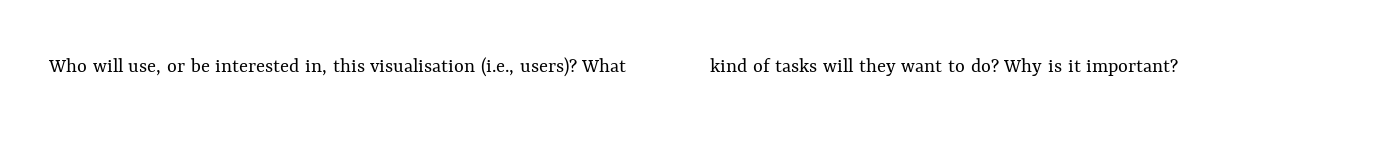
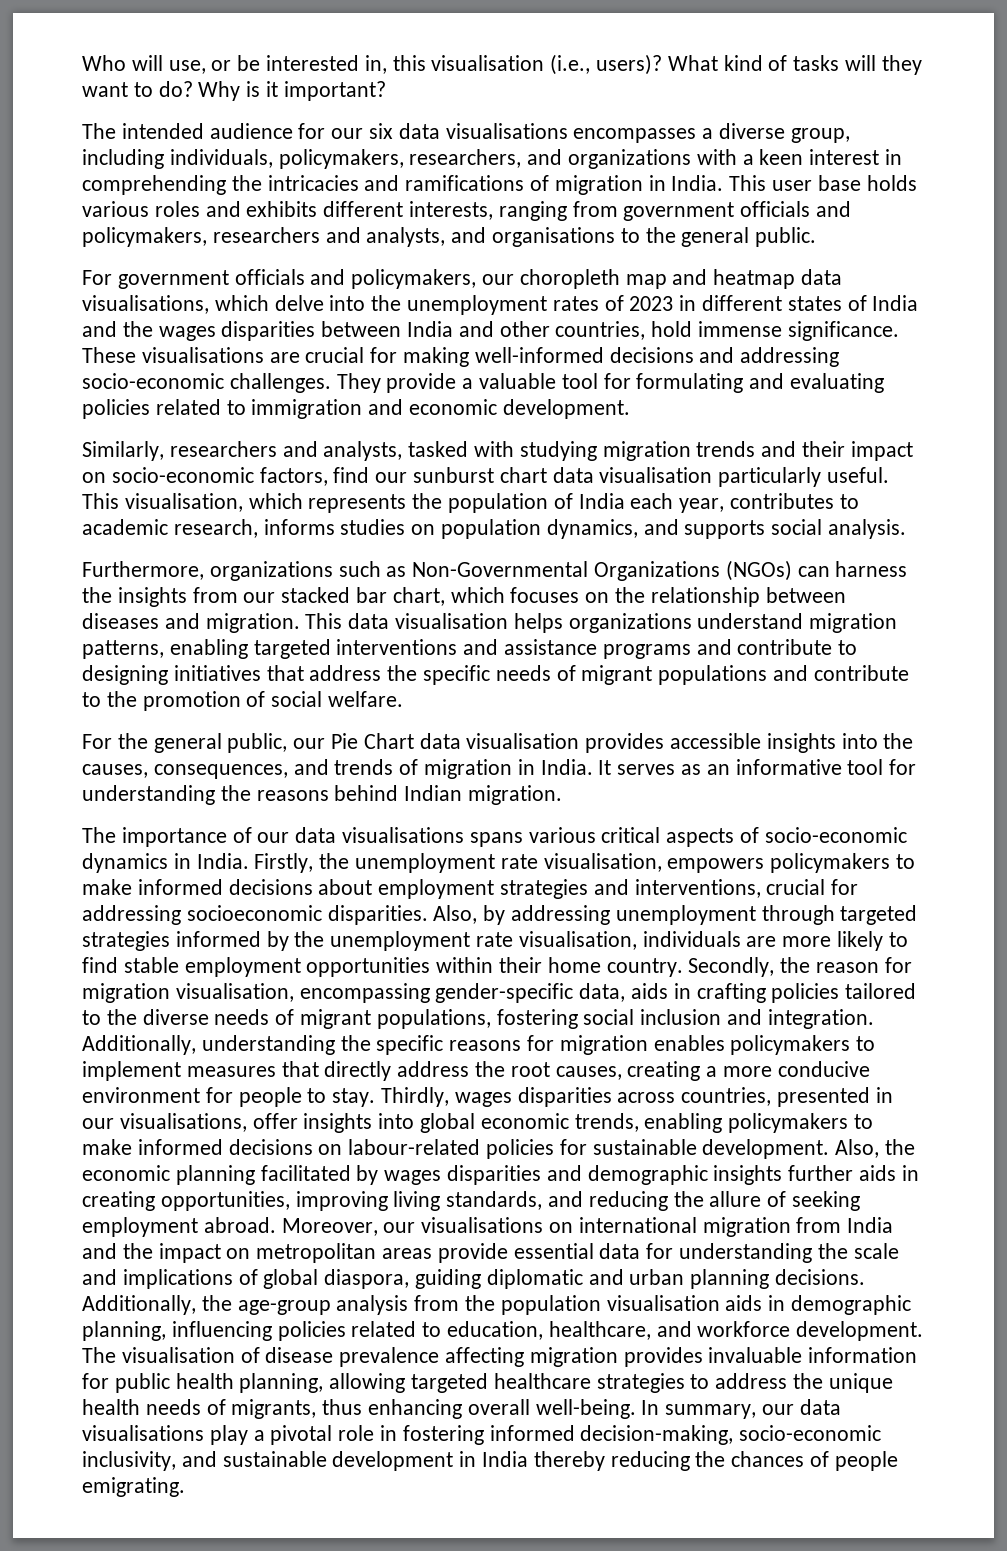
+ The intended audience for our six data visualisations encompasses a diverse group, including individuals, policymakers, researchers, and organizations with a keen interest in comprehending the intricacies and ramifications of migration in India. This user base holds various roles and exhibits different interests, ranging from government officials and policymakers, researchers and analysts, and organisations to the general public.
+ For government officials and policymakers, our choropleth map and heatmap data visualisations, which delve into the unemployment rates of 2023 in different states of India and the wages disparities between India and other countries, hold immense significance. These visualisations are crucial for making well-informed decisions and addressing socio-economic challenges. They provide a valuable tool for formulating and evaluating policies related to immigration and economic development.
+ Similarly, researchers and analysts, tasked with studying migration trends and their impact on socio-economic factors, find our sunburst chart data visualisation particularly useful. This visualisation, which represents the population of India each year, contributes to academic research, informs studies on population dynamics, and supports social analysis.
+ Furthermore, organizations such as Non-Governmental Organizations (NGOs) can harness the insights from our stacked bar chart, which focuses on the relationship between diseases and migration. This data visualisation helps organizations understand migration patterns, enabling targeted interventions and assistance programs and contribute to designing initiatives that address the specific needs of migrant populations and contribute to the promotion of social welfare.
+ For the general public, our Pie Chart data visualisation provides accessible insights into the causes, consequences, and trends of migration in India. It serves as an informative tool for understanding the reasons behind Indian migration.
+ The importance of our data visualisations spans various critical aspects of socio-economic dynamics in India. Firstly, the unemployment rate visualisation, empowers policymakers to make informed decisions about employment strategies and interventions, crucial for addressing socioeconomic disparities. Also, by addressing unemployment through targeted strategies informed by the unemployment rate visualisation, individuals are more likely to find stable employment opportunities within their home country. Secondly, the reason for migration visualisation, encompassing gender-specific data, aids in crafting policies tailored to the diverse needs of migrant populations, fostering social inclusion and integration. Additionally, understanding the specific reasons for migration enables policymakers to implement measures that directly address the root causes, creating a more conducive environment for people to stay. Thirdly, wages disparities across countries, presented in our visualisations, offer insights into global economic trends, enabling policymakers to make informed decisions on labour-related policies for sustainable development. Also, the economic planning facilitated by wages disparities and demographic insights further aids in creating opportunities, improving living standards, and reducing the allure of seeking employment abroad. Moreover, our visualisations on international migration from India and the impact on metropolitan areas provide essential data for understanding the scale and implications of global diaspora, guiding diplomatic and urban planning decisions. Additionally, the age-group analysis from the population visualisation aids in demographic planning, influencing policies related to education, healthcare, and workforce development. The visualisation of disease prevalence affecting migration provides invaluable information for public health planning, allowing targeted healthcare strategies to address the unique health needs of migrants, thus enhancing overall well-being. In summary, our data visualisations play a pivotal role in fostering informed decision-making, socio-economic inclusivity, and sustainable development in India thereby reducing the chances of people emigrating.

